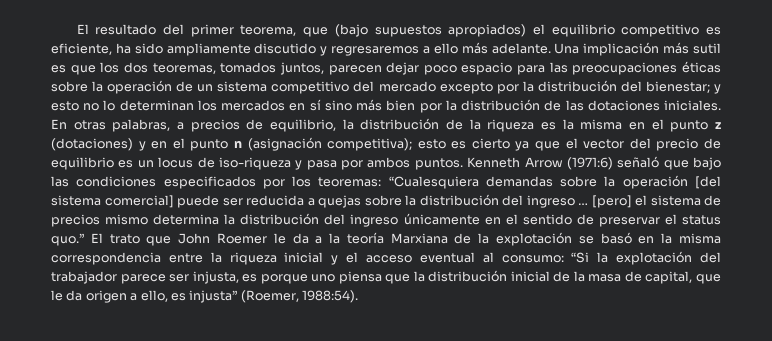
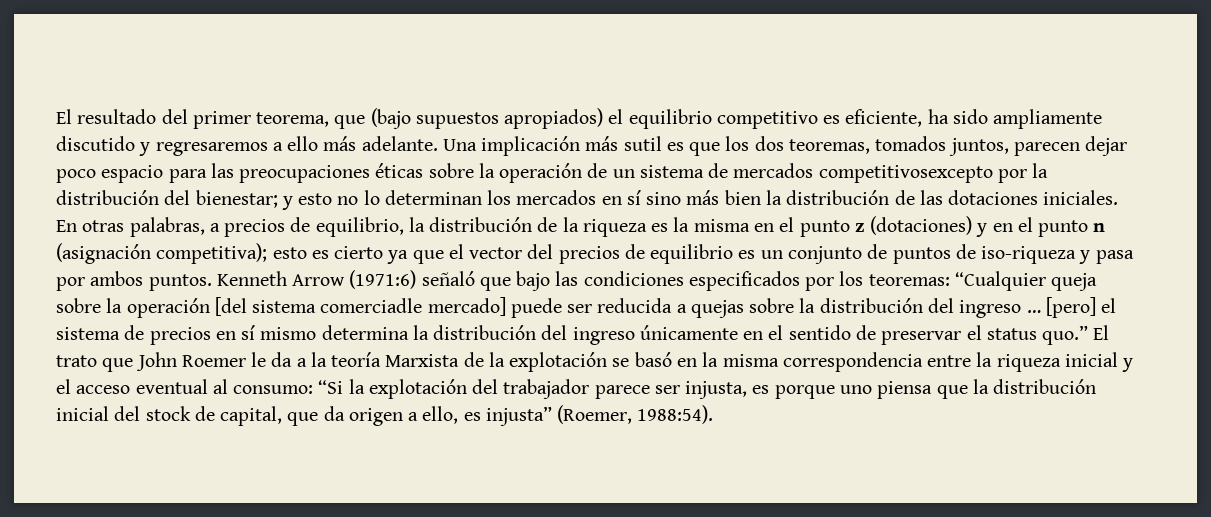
- Una implicación más sutil es que los dos teoremas, tomados juntos, parecen dejar poco espacio para las preocupaciones éticas sobre la operación de un sistema competitivo del mercado excepto por la distribución del bienestar; y esto no lo determinan los mercados en sí sino más bien por la distribución de las dotaciones iniciales.
+ Una implicación más sutil es que los dos teoremas, tomados juntos, parecen dejar poco espacio para las preocupaciones éticas sobre la operación de un sistema de mercados competitivosexcepto por la distribución del bienestar; y esto no lo determinan los mercados en sí sino más bien la distribución de las dotaciones iniciales.
- En otras palabras, a precios de equilibrio, la distribución de la riqueza es la misma en el punto z (dotaciones) y en el punto n (asignación competitiva); esto es cierto ya que el vector del precio de equilibrio es un locus de iso-riqueza y pasa por ambos puntos.
+ En otras palabras, a precios de equilibrio, la distribución de la riqueza es la misma en el punto z (dotaciones) y en el punto n (asignación competitiva); esto es cierto ya que el vector del precios de equilibrio es un conjunto de puntos de iso-riqueza y pasa por ambos puntos.
- Kenneth Arrow (1971:6) señaló que bajo las condiciones especificados por los teoremas: “Cualesquiera demandas sobre la operación [del sistema comercial] puede ser reducida a quejas sobre la distribución del ingreso …
+ Kenneth Arrow (1971:6) señaló que bajo las condiciones especificados por los teoremas: “Cualquier queja sobre la operación [del sistema comerciadle mercado] puede ser reducida a quejas sobre la distribución del ingreso …
- [pero] el sistema de precios mismo determina la distribución del ingreso únicamente en el sentido de preservar el status quo.”
+ [pero] el sistema de precios en sí mismo determina la distribución del ingreso únicamente en el sentido de preservar el status quo.”
- El trato que John Roemer le da a la teoría Marxiana de la explotación se basó en la misma correspondencia entre la riqueza inicial y el acceso eventual al consumo: “Si la explotación del trabajador parece ser injusta, es porque uno piensa que la distribución inicial de la masa de capital, que le da origen a ello, es injusta” (Roemer, 1988:54).
+ El trato que John Roemer le da a la teoría Marxista de la explotación se basó en la misma correspondencia entre la riqueza inicial y el acceso eventual al consumo: “Si la explotación del trabajador parece ser injusta, es porque uno piensa que la distribución inicial del stock de capital, que da origen a ello, es injusta” (Roemer, 1988:54).

